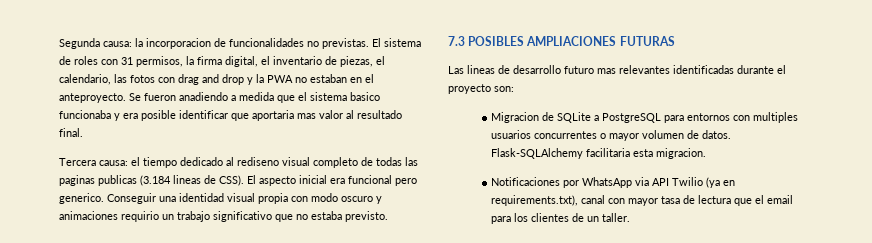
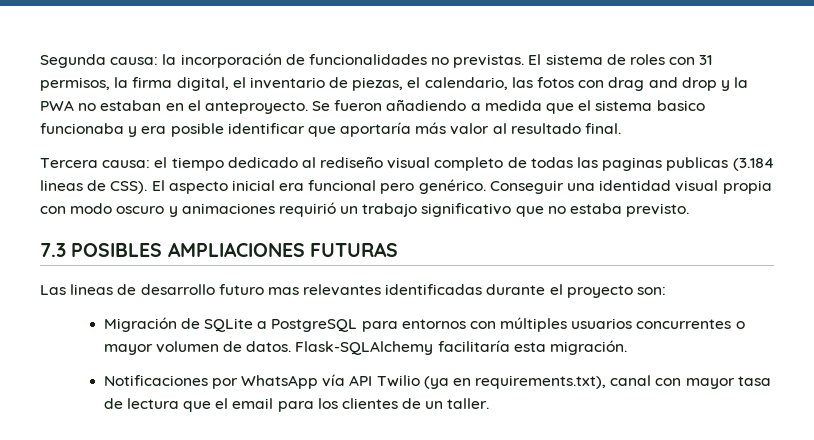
- Segunda causa: la incorporacion de funcionalidades no previstas.
+ Segunda causa: la incorporación de funcionalidades no previstas.
- Se fueron anadiendo a medida que el sistema basico funcionaba y era posible identificar que aportaria mas valor al resultado final.
+ Se fueron añadiendo a medida que el sistema basico funcionaba y era posible identificar que aportaría más valor al resultado final.
- Tercera causa: el tiempo dedicado al rediseno visual completo de todas las paginas publicas (3.184 lineas de CSS).
+ Tercera causa: el tiempo dedicado al rediseño visual completo de todas las paginas publicas (3.184 lineas de CSS).
- El aspecto inicial era funcional pero generico.
+ El aspecto inicial era funcional pero genérico.
- Conseguir una identidad visual propia con modo oscuro y animaciones requirio un trabajo significativo que no estaba previsto.
+ Conseguir una identidad visual propia con modo oscuro y animaciones requirió un trabajo significativo que no estaba previsto.
- Migracion de SQLite a PostgreSQL para entornos con multiples usuarios concurrentes o mayor volumen de datos.
+ Migración de SQLite a PostgreSQL para entornos con múltiples usuarios concurrentes o mayor volumen de datos.
- Flask-SQLAlchemy facilitaria esta migracion.
+ Flask-SQLAlchemy facilitaría esta migración.
- Notificaciones por WhatsApp via API Twilio (ya en requirements.txt), canal con mayor tasa de lectura que el email para los clientes de un taller.
+ Notificaciones por WhatsApp vía API Twilio (ya en requirements.txt), canal con mayor tasa de lectura que el email para los clientes de un taller.

